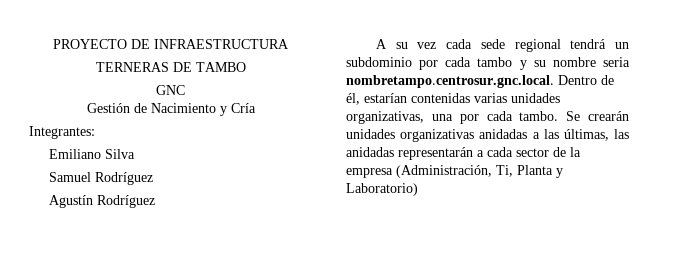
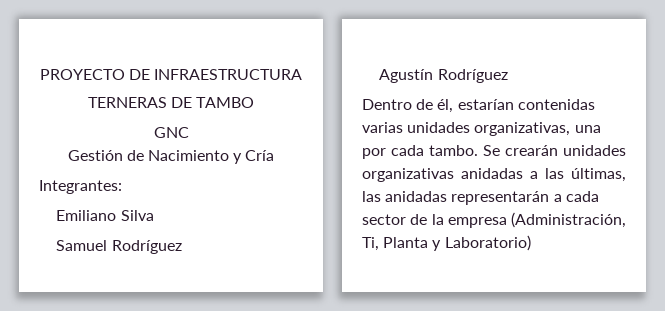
- A su vez cada sede regional tendrá un subdominio por cada tambo y su nombre seria nombretampo.centrosur.gnc.local. Dentro de él, estarían contenidas varias unidades organizativas, una por cada tambo.
+ Dentro de él, estarían contenidas varias unidades organizativas, una por cada tambo.

